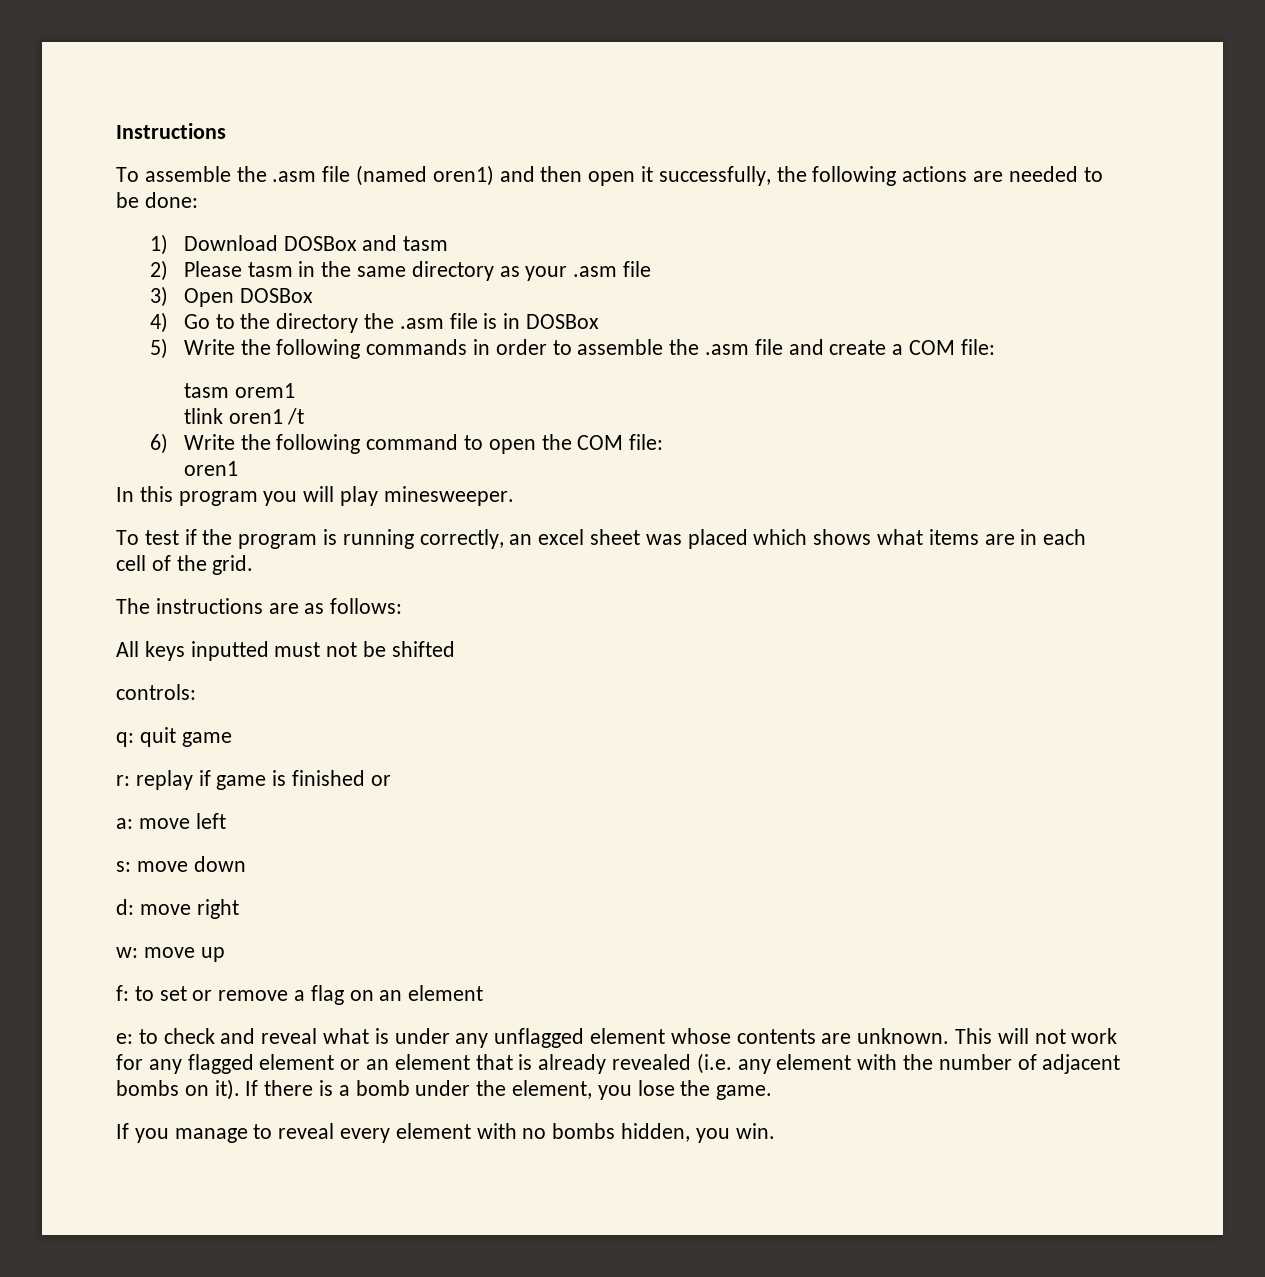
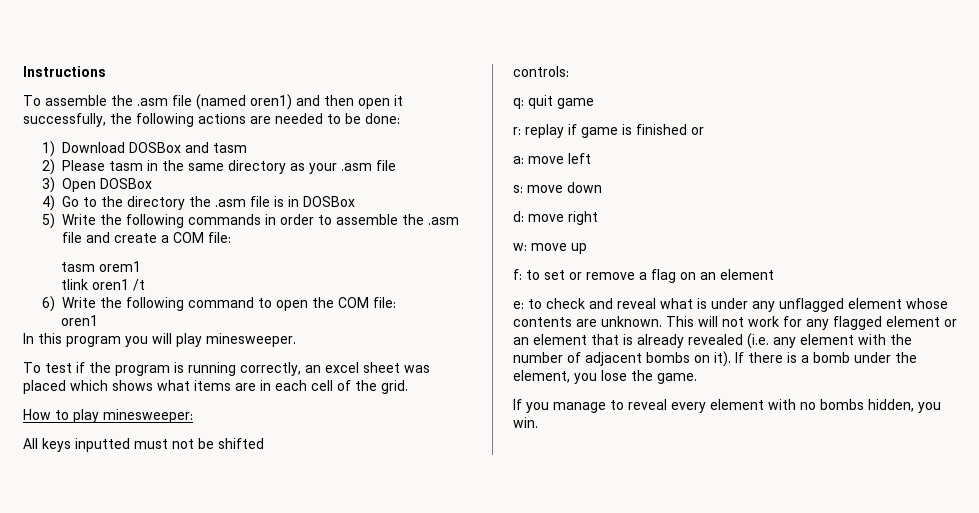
- The instructions are as follows:
+ How to play minesweeper:

